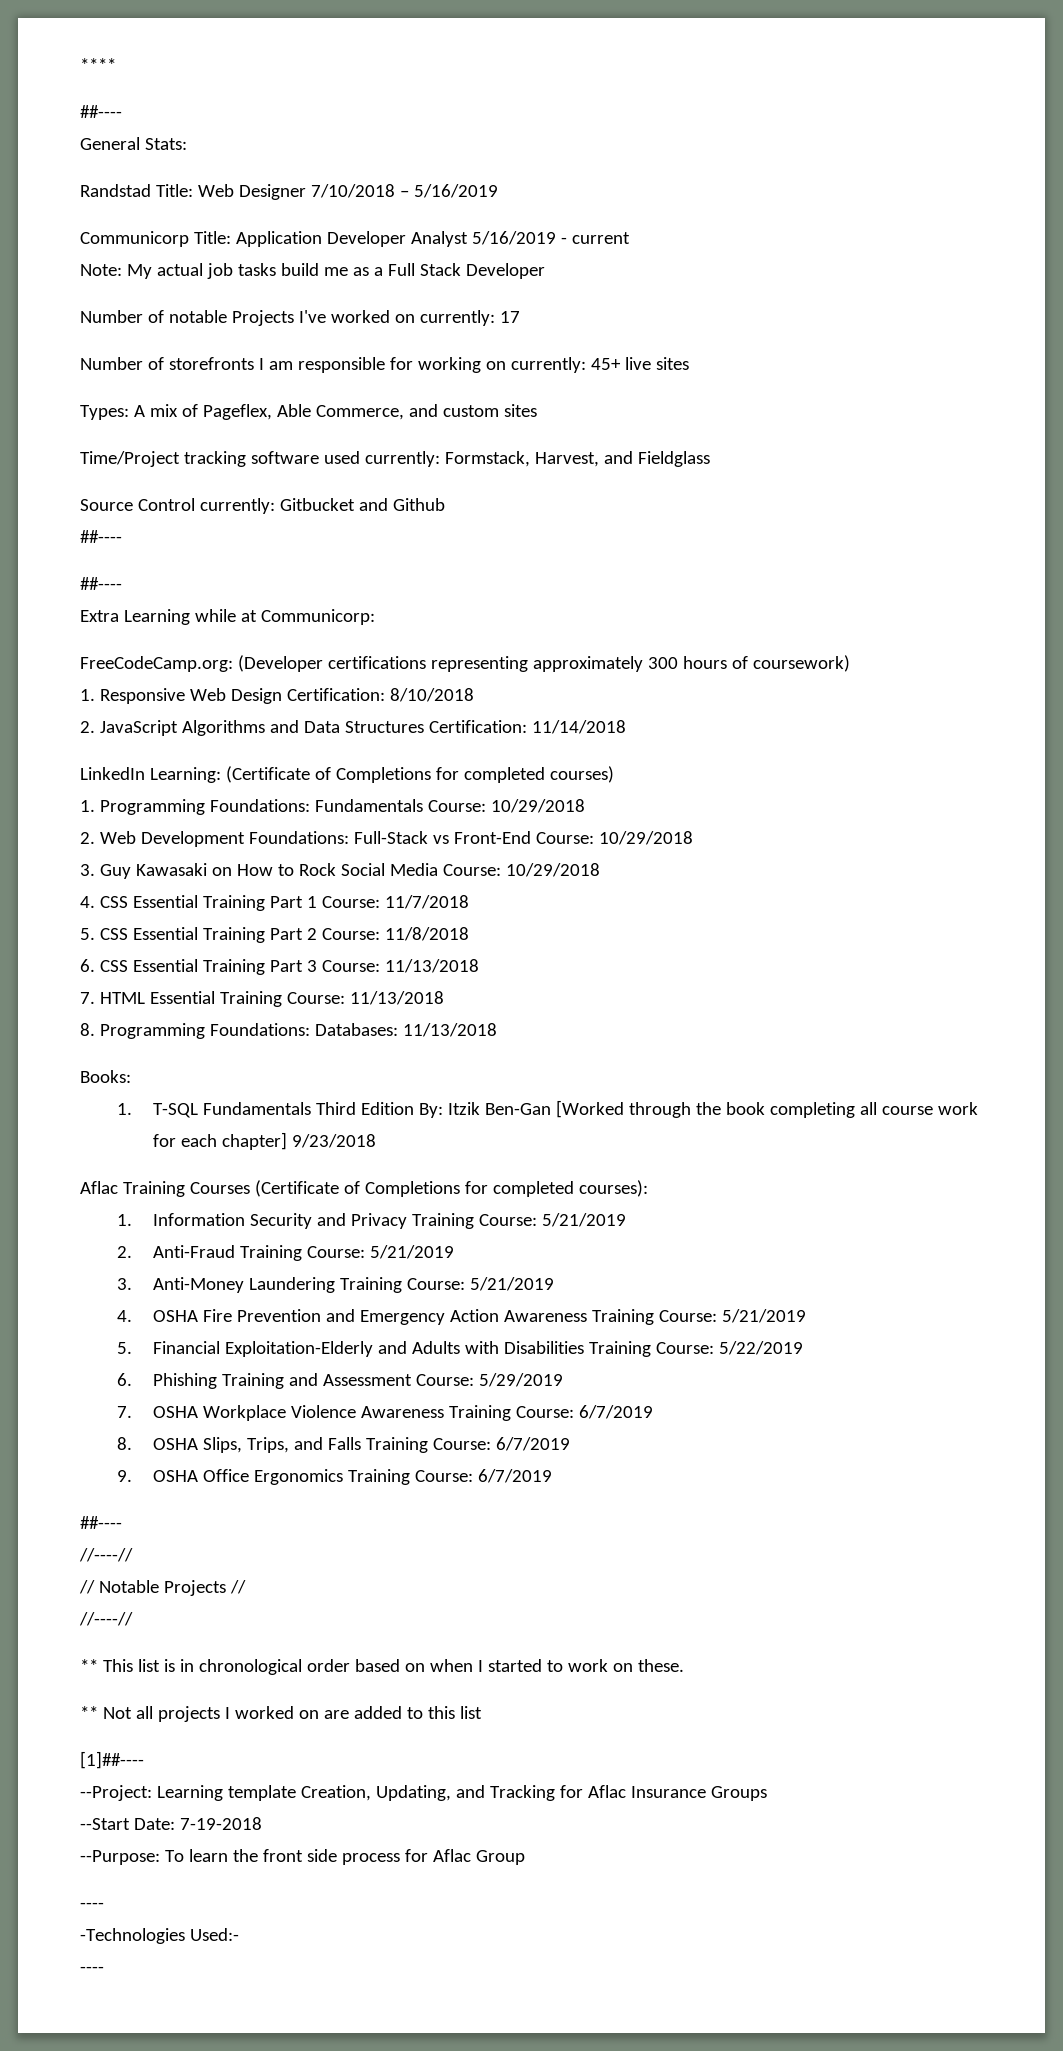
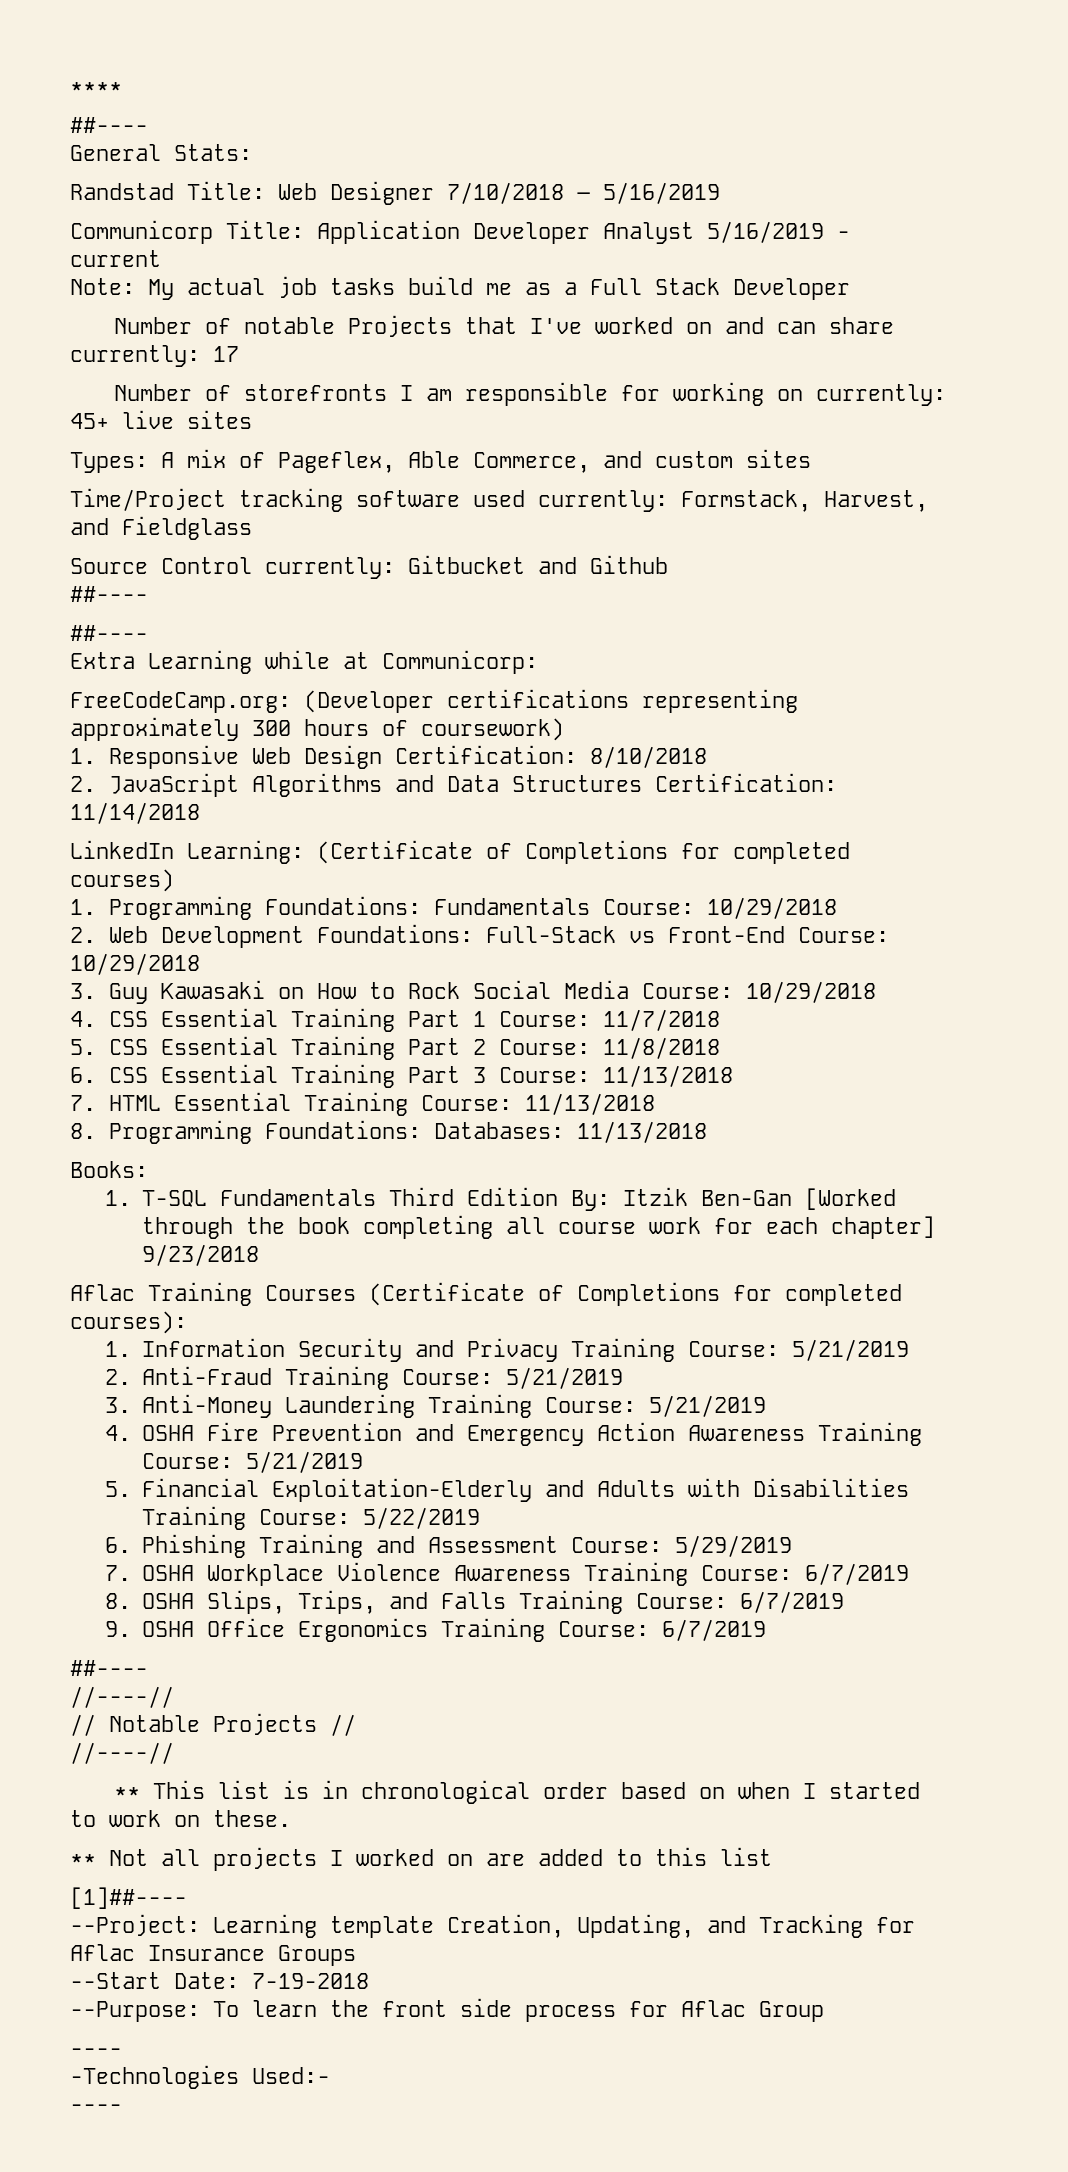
- Number of notable Projects I've worked on currently: 17
+ Number of notable Projects that I've worked on and can share currently: 17

